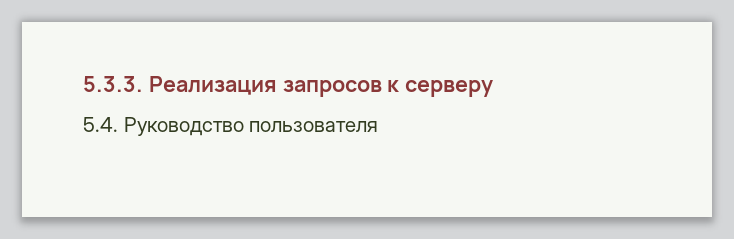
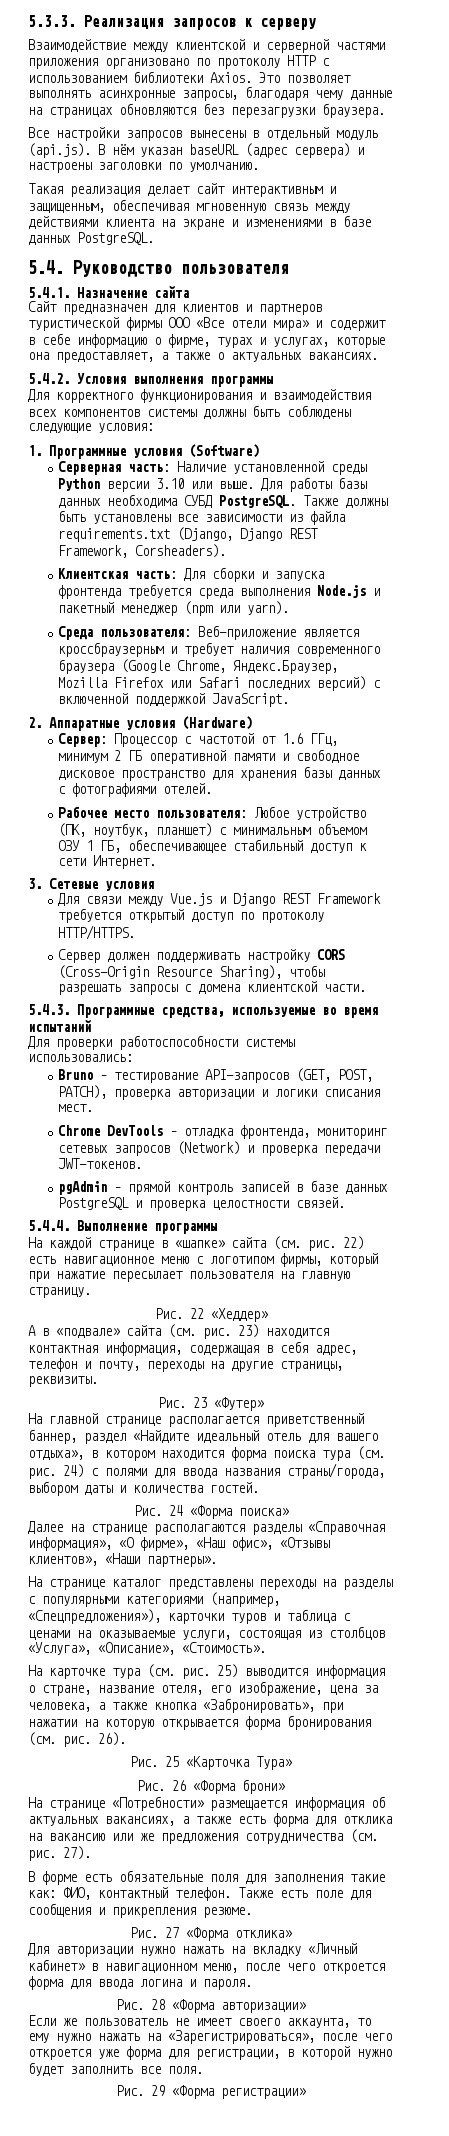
+ Взаимодействие между клиентской и серверной частями приложения организовано по протоколу HTTP с использованием библиотеки Axios. Это позволяет выполнять асинхронные запросы, благодаря чему данные на страницах обновляются без перезагрузки браузера.
+ Все настройки запросов вынесены в отдельный модуль (api.js). В нём указан baseURL (адрес сервера) и настроены заголовки по умолчанию.
+ Такая реализация делает сайт интерактивным и защищенным, обеспечивая мгновенную связь между действиями клиента на экране и изменениями в базе данных PostgreSQL.
  5.4. Руководство пользователя
+ 5.4.1. Назначение сайта
+ Сайт предназначен для клиентов и партнеров туристической фирмы ООО «Все отели мира» и содержит в себе информацию о фирме, турах и услугах, которые она предоставляет, а также о актуальных вакансиях.
+ 5.4.2. Условия выполнения программы
+ Для корректного функционирования и взаимодействия всех компонентов системы должны быть соблюдены следующие условия:
+ 1. Программные условия (Software)
+ Серверная часть: Наличие установленной среды Python версии 3.10 или выше. Для работы базы данных необходима СУБД PostgreSQL. Также должны быть установлены все зависимости из файла requirements.txt (Django, Django REST Framework, Corsheaders).
+ Клиентская часть: Для сборки и запуска фронтенда требуется среда выполнения Node.js и пакетный менеджер (npm или yarn).
+ Среда пользователя: Веб-приложение является кроссбраузерным и требует наличия современного браузера (Google Chrome, Яндекс.Браузер, Mozilla Firefox или Safari последних версий) с включенной поддержкой JavaScript.
+ 2. Аппаратные условия (Hardware)
+ Сервер: Процессор с частотой от 1.6 ГГц, минимум 2 ГБ оперативной памяти и свободное дисковое пространство для хранения базы данных с фотографиями отелей.
+ Рабочее место пользователя: Любое устройство (ПК, ноутбук, планшет) с минимальным объемом ОЗУ 1 ГБ, обеспечивающее стабильный доступ к сети Интернет.
+ 3. Сетевые условия
+ Для связи между Vue.js и Django REST Framework требуется открытый доступ по протоколу HTTP/HTTPS.
+ Сервер должен поддерживать настройку CORS (Cross-Origin Resource Sharing), чтобы разрешать запросы с домена клиентской части.
+ 5.4.3. Программные средства, используемые во время испытаний
+ Для проверки работоспособности системы использовались:
+ Bruno – тестирование API-запросов (GET, POST, PATCH), проверка авторизации и логики списания мест.
+ Chrome DevTools – отладка фронтенда, мониторинг сетевых запросов (Network) и проверка передачи JWT-токенов.
+ pgAdmin – прямой контроль записей в базе данных PostgreSQL и проверка целостности связей.
+ 5.4.4. Выполнение программы
+ На каждой странице в «шапке» сайта (см. рис. 22) есть навигационное меню с логотипом фирмы, который при нажатие пересылает пользователя на главную страницу.
+ Рис. 22 «Хеддер»
+ А в «подвале» сайта (см. рис. 23) находится контактная информация, содержащая в себя адрес, телефон и почту, переходы на другие страницы, реквизиты.
+ Рис. 23 «Футер»
+ На главной странице располагается приветственный баннер, раздел «Найдите идеальный отель для вашего отдыха», в котором находится форма поиска тура (см. рис. 24) с полями для ввода названия страны/города, выбором даты и количества гостей.
+ Рис. 24 «Форма поиска»
+ Далее на странице располагаются разделы «Справочная информация», «О фирме», «Наш офис», «Отзывы клиентов», «Наши партнеры».
+ На странице каталог представлены переходы на разделы с популярными категориями (например, «Спецпредложения»), карточки туров и таблица с ценами на оказываемые услуги, состоящая из столбцов «Услуга», «Описание», «Стоимость».
+ На карточке тура (см. рис. 25) выводится информация о стране, название отеля, его изображение, цена за человека, а также кнопка «Забронировать», при нажатии на которую открывается форма бронирования (см. рис. 26).
+ Рис. 25 «Карточка Тура»
+ Рис. 26 «Форма брони»
+ На странице «Потребности» размещается информация об актуальных вакансиях, а также есть форма для отклика на вакансию или же предложения сотрудничества (см. рис. 27).
+ В форме есть обязательные поля для заполнения такие как: ФИО, контактный телефон. Также есть поле для сообщения и прикрепления резюме.
+ Рис. 27 «Форма отклика»
+ Для авторизации нужно нажать на вкладку «Личный кабинет» в навигационном меню, после чего откроется форма для ввода логина и пароля.
+ Рис. 28 «Форма авторизации»
+ Если же пользователь не имеет своего аккаунта, то ему нужно нажать на «Зарегистрироваться», после чего откроется уже форма для регистрации, в которой нужно будет заполнить все поля.
+ Рис. 29 «Форма регистрации»

